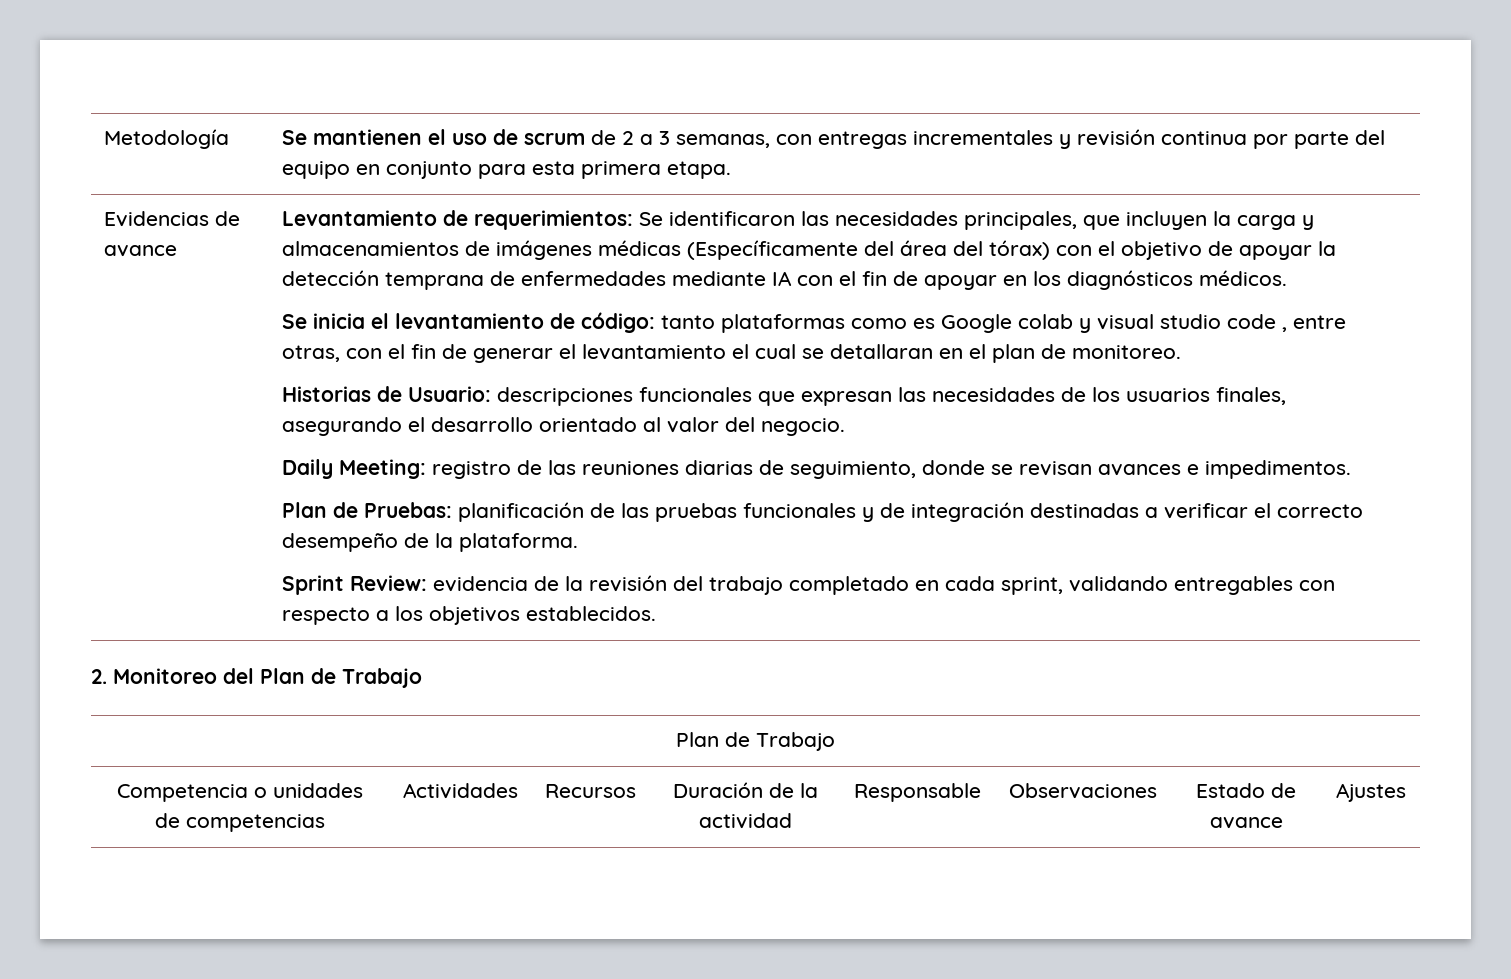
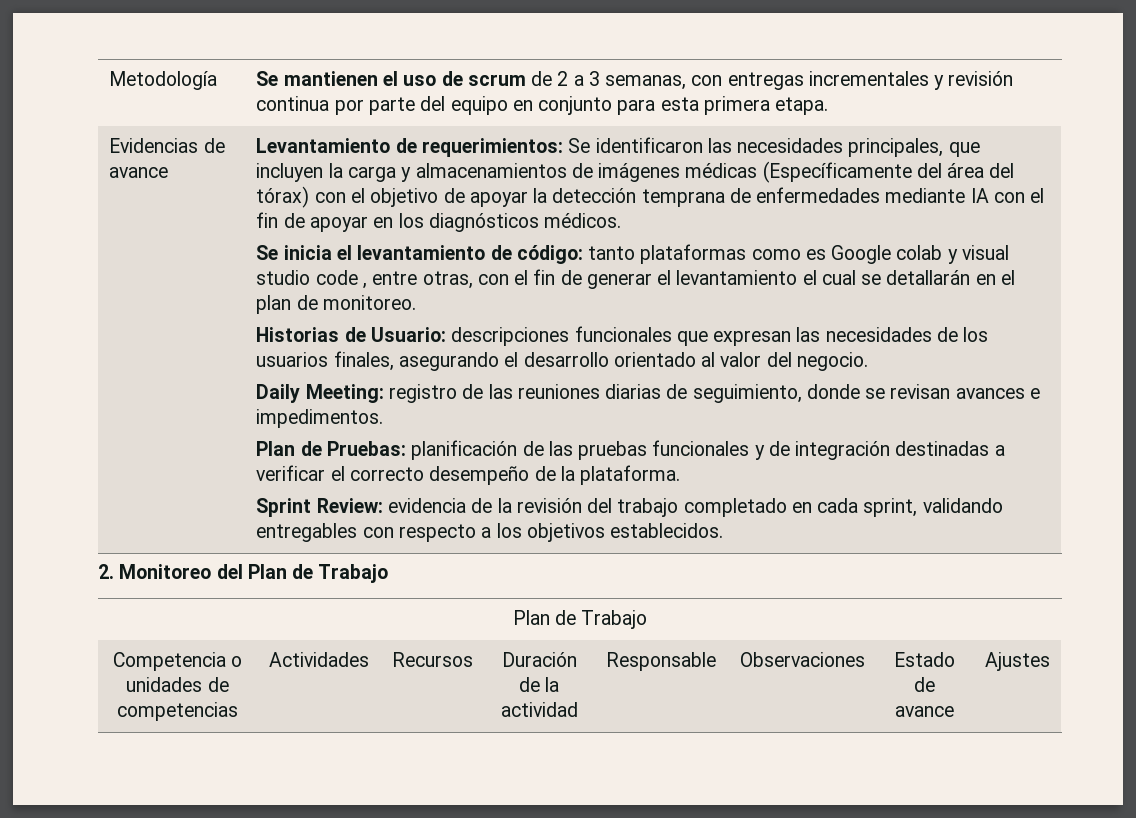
- Se inicia el levantamiento de código: tanto plataformas como es Google colab y visual studio code , entre otras, con el fin de generar el levantamiento el cual se detallaran en el plan de monitoreo.
+ Se inicia el levantamiento de código: tanto plataformas como es Google colab y visual studio code , entre otras, con el fin de generar el levantamiento el cual se detallarán en el plan de monitoreo.

